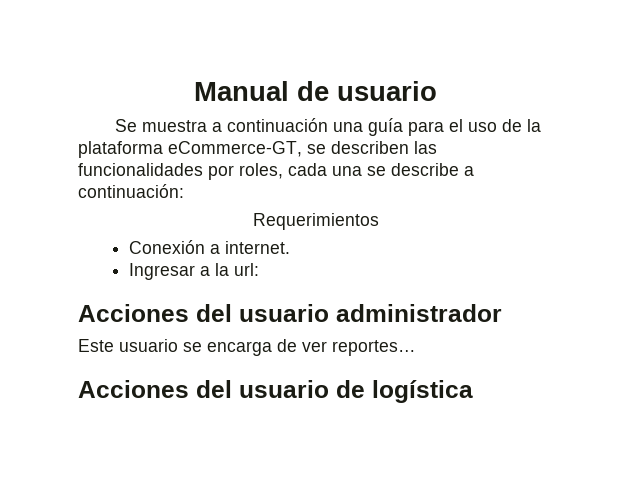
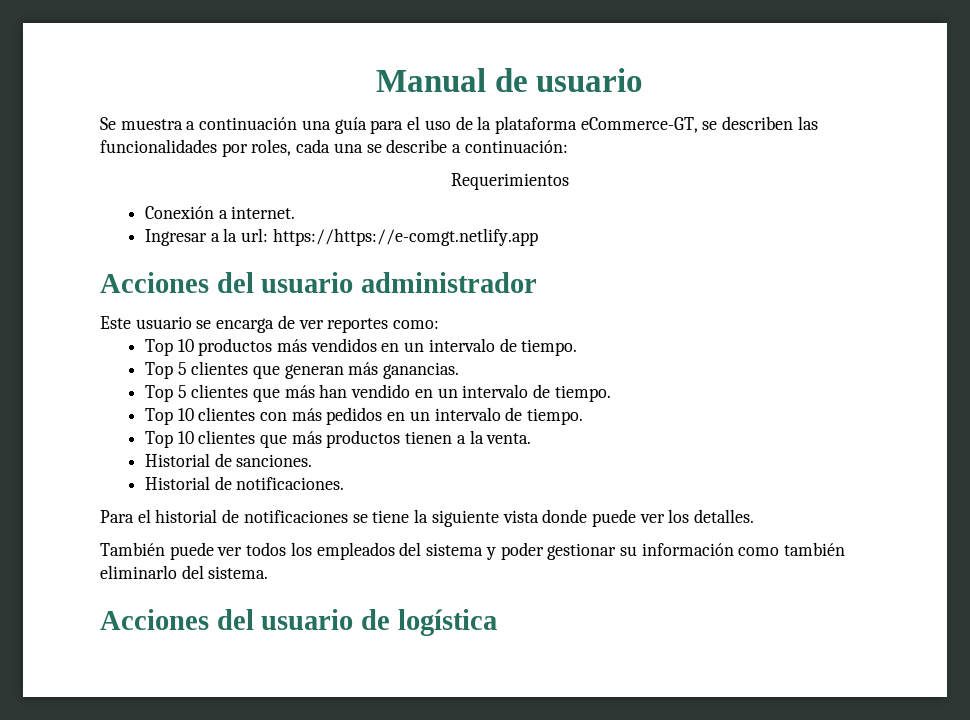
- Ingresar a la url:
+ Ingresar a la url: https://https://e-comgt.netlify.app
- Este usuario se encarga de ver reportes…
+ Este usuario se encarga de ver reportes como:
+ Top 10 productos más vendidos en un intervalo de tiempo.
+ Top 5 clientes que generan más ganancias.
+ Top 5 clientes que más han vendido en un intervalo de tiempo.
+ Top 10 clientes con más pedidos en un intervalo de tiempo.
+ Top 10 clientes que más productos tienen a la venta.
+ Historial de sanciones.
+ Historial de notificaciones.
+ Para el historial de notificaciones se tiene la siguiente vista donde puede ver los detalles.
+ También puede ver todos los empleados del sistema y poder gestionar su información como también eliminarlo del sistema.

